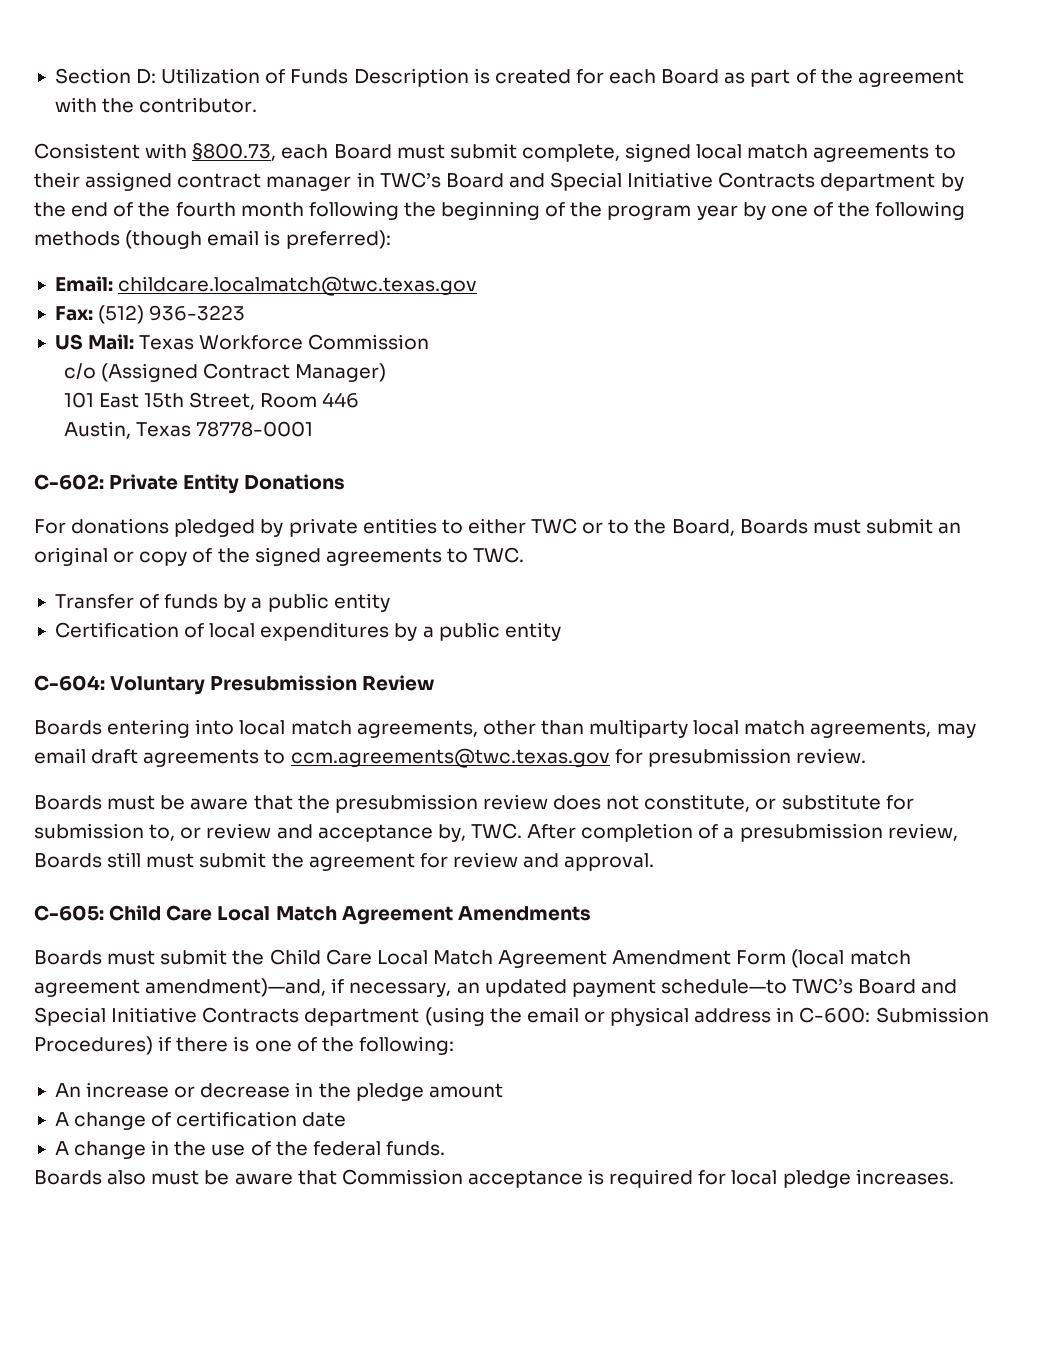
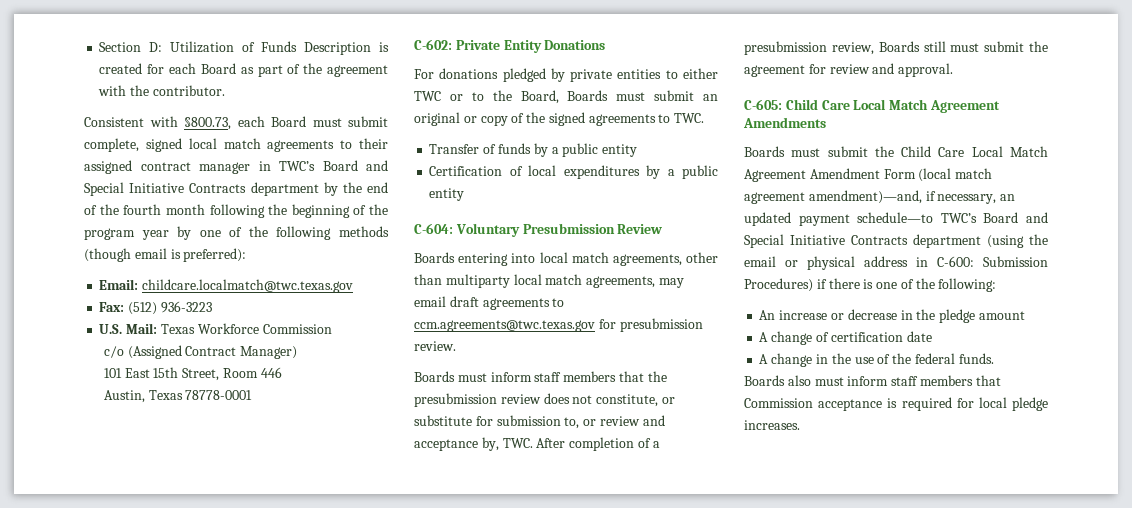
- US Mail: Texas Workforce Commission
+ U.S. Mail: Texas Workforce Commission
- Boards must be aware that the presubmission review does not constitute, or substitute for submission to, or review and acceptance by, TWC. After completion of a presubmission review, Boards still must submit the agreement for review and approval.
+ Boards must inform staff members that the presubmission review does not constitute, or substitute for submission to, or review and acceptance by, TWC. After completion of a presubmission review, Boards still must submit the agreement for review and approval.
- Boards also must be aware that Commission acceptance is required for local pledge increases.
+ Boards also must inform staff members that Commission acceptance is required for local pledge increases.

